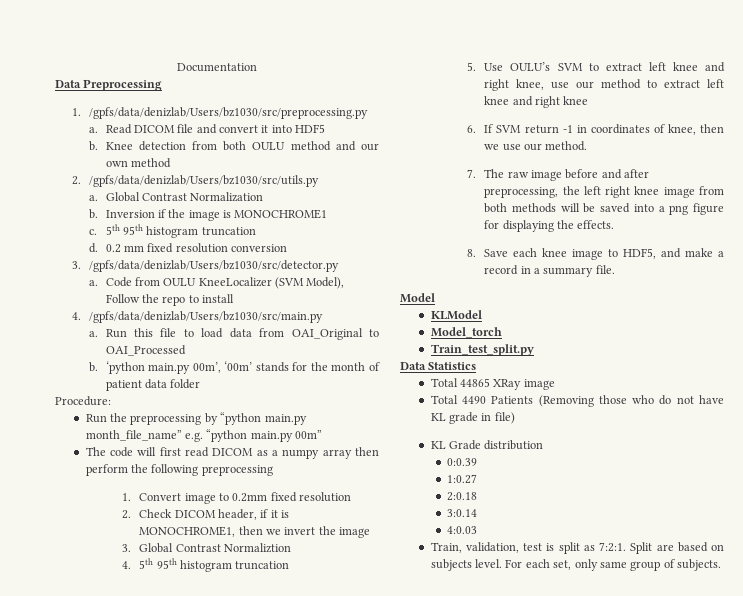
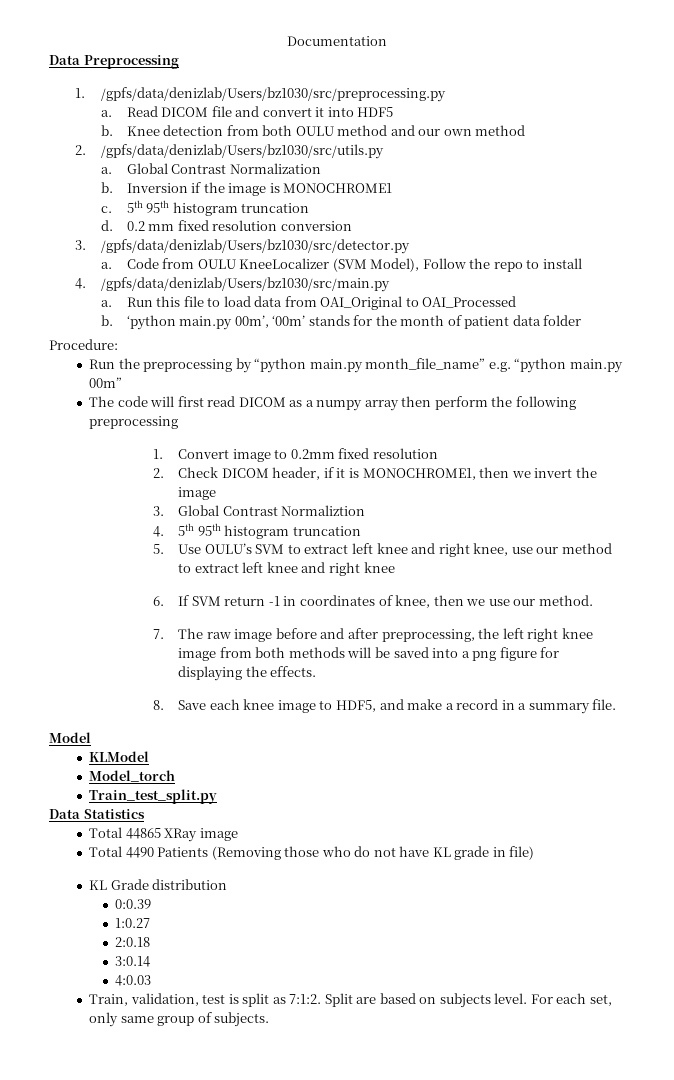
- Train, validation, test is split as 7:2:1.
+ Train, validation, test is split as 7:1:2.

